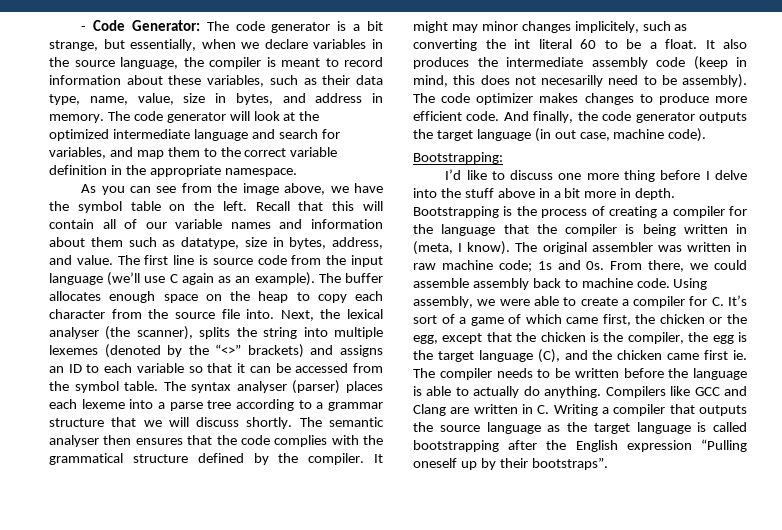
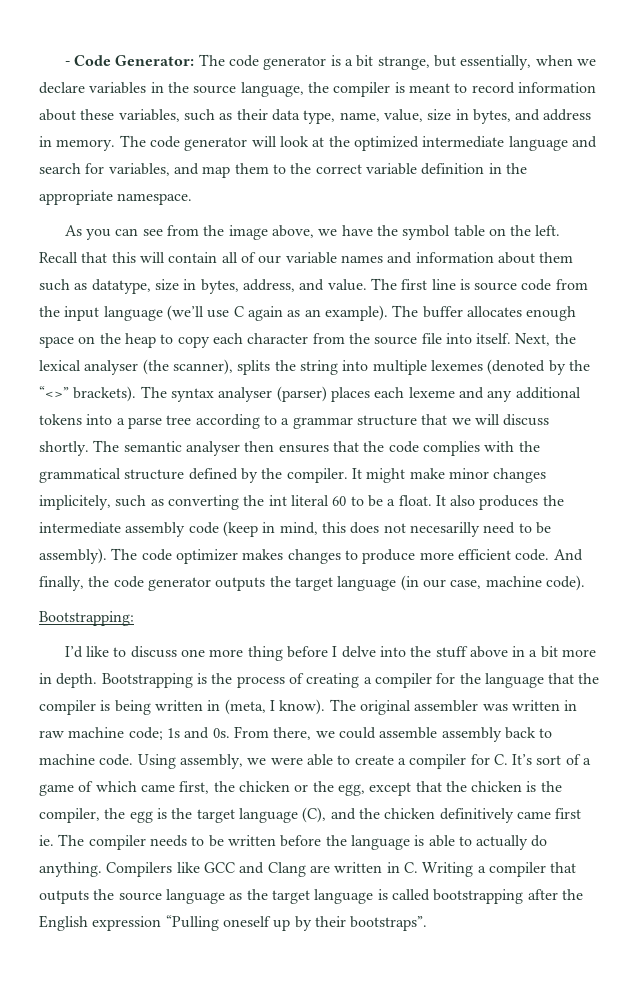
- The buffer allocates enough space on the heap to copy each character from the source file into.
+ The buffer allocates enough space on the heap to copy each character from the source file into itself.
- Next, the lexical analyser (the scanner), splits the string into multiple lexemes (denoted by the “<>” brackets) and assigns an ID to each variable so that it can be accessed from the symbol table.
+ Next, the lexical analyser (the scanner), splits the string into multiple lexemes (denoted by the “<>” brackets).
- The syntax analyser (parser) places each lexeme into a parse tree according to a grammar structure that we will discuss shortly.
+ The syntax analyser (parser) places each lexeme and any additional tokens into a parse tree according to a grammar structure that we will discuss shortly.
- It might may minor changes implicitely, such as converting the int literal 60 to be a float.
+ It might make minor changes implicitely, such as converting the int literal 60 to be a float.
- And finally, the code generator outputs the target language (in out case, machine code).
+ And finally, the code generator outputs the target language (in our case, machine code).
- Using assembly, we were able to create a compiler for C. It’s sort of a game of which came first, the chicken or the egg, except that the chicken is the compiler, the egg is the target language (C), and the chicken came first ie. The compiler needs to be written before the language is able to actually do anything.
+ Using assembly, we were able to create a compiler for C. It’s sort of a game of which came first, the chicken or the egg, except that the chicken is the compiler, the egg is the target language (C), and the chicken definitively came first ie. The compiler needs to be written before the language is able to actually do anything.

